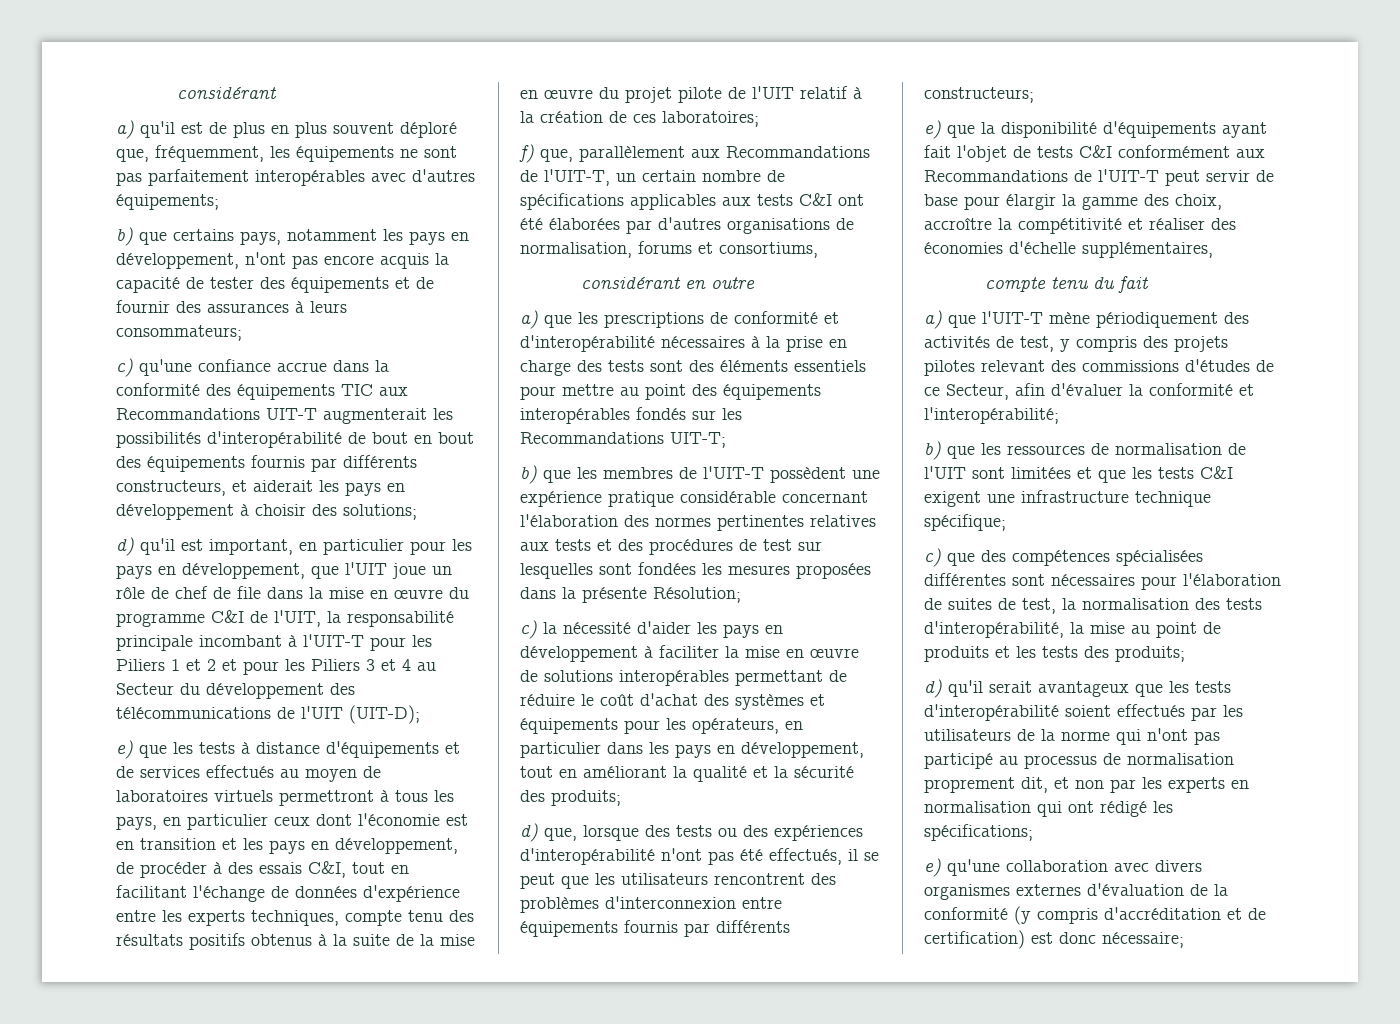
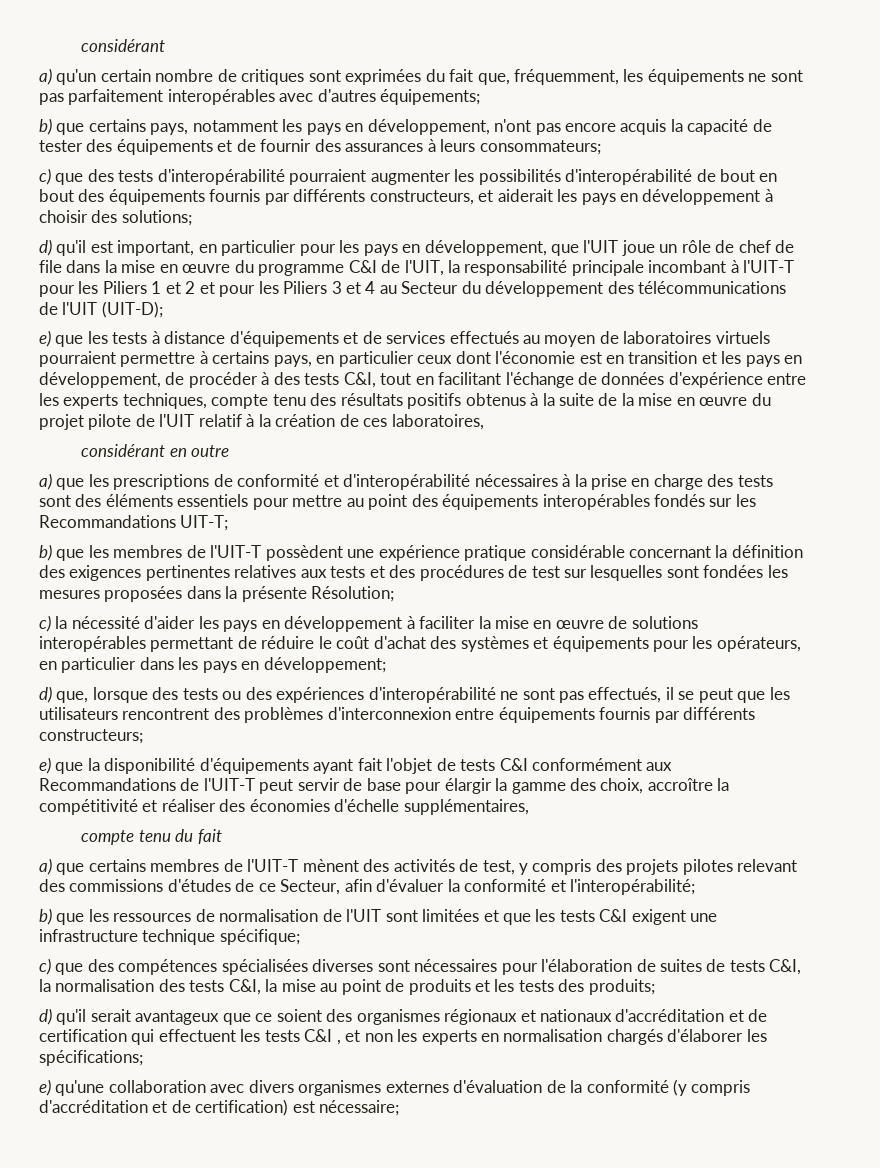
- a) qu'il est de plus en plus souvent déploré que, fréquemment, les équipements ne sont pas parfaitement interopérables avec d'autres équipements;
+ a) qu'un certain nombre de critiques sont exprimées du fait que, fréquemment, les équipements ne sont pas parfaitement interopérables avec d'autres équipements;
- c) qu'une confiance accrue dans la conformité des équipements TIC aux Recommandations UIT-T augmenterait les possibilités d'interopérabilité de bout en bout des équipements fournis par différents constructeurs, et aiderait les pays en développement à choisir des solutions;
+ c) que des tests d'interopérabilité pourraient augmenter les possibilités d'interopérabilité de bout en bout des équipements fournis par différents constructeurs, et aiderait les pays en développement à choisir des solutions;
- e) que les tests à distance d'équipements et de services effectués au moyen de laboratoires virtuels permettront à tous les pays, en particulier ceux dont l'économie est en transition et les pays en développement, de procéder à des essais C&I, tout en facilitant l'échange de données d'expérience entre les experts techniques, compte tenu des résultats positifs obtenus à la suite de la mise en œuvre du projet pilote de l'UIT relatif à la création de ces laboratoires;
- f) que, parallèlement aux Recommandations de l'UIT-T, un certain nombre de spécifications applicables aux tests C&I ont été élaborées par d'autres organisations de normalisation, forums et consortiums,
+ e) que les tests à distance d'équipements et de services effectués au moyen de laboratoires virtuels pourraient permettre à certains pays, en particulier ceux dont l'économie est en transition et les pays en développement, de procéder à des tests C&I, tout en facilitant l'échange de données d'expérience entre les experts techniques, compte tenu des résultats positifs obtenus à la suite de la mise en œuvre du projet pilote de l'UIT relatif à la création de ces laboratoires,
- b) que les membres de l'UIT-T possèdent une expérience pratique considérable concernant l'élaboration des normes pertinentes relatives aux tests et des procédures de test sur lesquelles sont fondées les mesures proposées dans la présente Résolution;
+ b) que les membres de l'UIT-T possèdent une expérience pratique considérable concernant la définition des exigences pertinentes relatives aux tests et des procédures de test sur lesquelles sont fondées les mesures proposées dans la présente Résolution;
- c) la nécessité d'aider les pays en développement à faciliter la mise en œuvre de solutions interopérables permettant de réduire le coût d'achat des systèmes et équipements pour les opérateurs, en particulier dans les pays en développement, tout en améliorant la qualité et la sécurité des produits;
+ c) la nécessité d'aider les pays en développement à faciliter la mise en œuvre de solutions interopérables permettant de réduire le coût d'achat des systèmes et équipements pour les opérateurs, en particulier dans les pays en développement;
- d) que, lorsque des tests ou des expériences d'interopérabilité n'ont pas été effectués, il se peut que les utilisateurs rencontrent des problèmes d'interconnexion entre équipements fournis par différents constructeurs;
+ d) que, lorsque des tests ou des expériences d'interopérabilité ne sont pas effectués, il se peut que les utilisateurs rencontrent des problèmes d'interconnexion entre équipements fournis par différents constructeurs;
- a) que l'UIT-T mène périodiquement des activités de test, y compris des projets pilotes relevant des commissions d'études de ce Secteur, afin d'évaluer la conformité et l'interopérabilité;
+ a) que certains membres de l'UIT-T mènent des activités de test, y compris des projets pilotes relevant des commissions d'études de ce Secteur, afin d'évaluer la conformité et l'interopérabilité;
- c) que des compétences spécialisées différentes sont nécessaires pour l'élaboration de suites de test, la normalisation des tests d'interopérabilité, la mise au point de produits et les tests des produits;
+ c) que des compétences spécialisées diverses sont nécessaires pour l'élaboration de suites de tests C&I, la normalisation des tests C&I, la mise au point de produits et les tests des produits;
- d) qu'il serait avantageux que les tests d'interopérabilité soient effectués par les utilisateurs de la norme qui n'ont pas participé au processus de normalisation proprement dit, et non par les experts en normalisation qui ont rédigé les spécifications;
+ d) qu'il serait avantageux que ce soient des organismes régionaux et nationaux d'accréditation et de certification qui effectuent les tests C&I , et non les experts en normalisation chargés d'élaborer les spécifications;
- e) qu'une collaboration avec divers organismes externes d'évaluation de la conformité (y compris d'accréditation et de certification) est donc nécessaire;
+ e) qu'une collaboration avec divers organismes externes d'évaluation de la conformité (y compris d'accréditation et de certification) est nécessaire;

